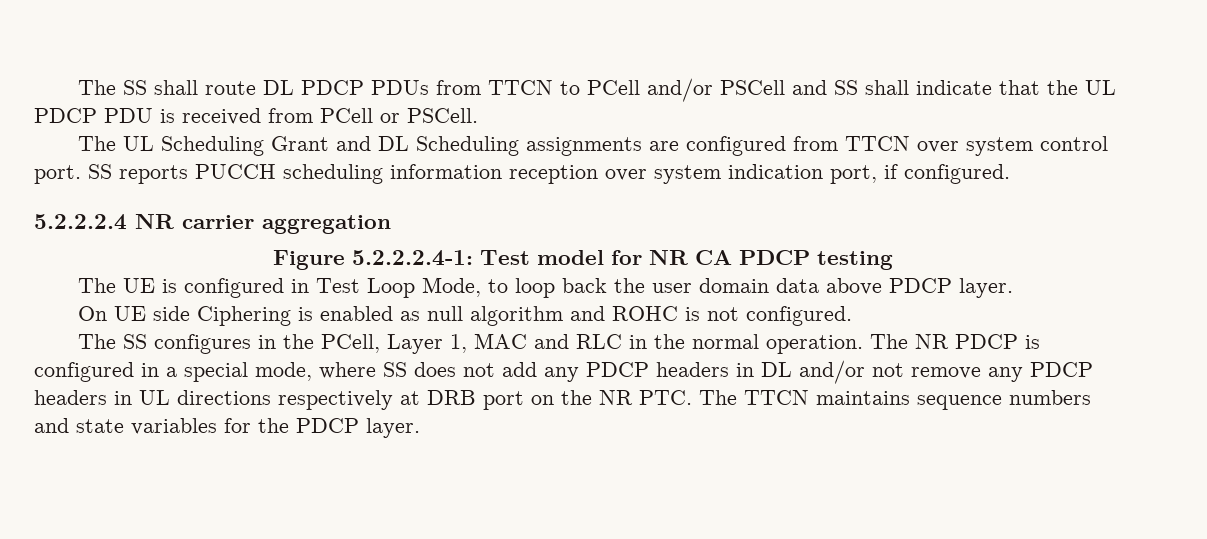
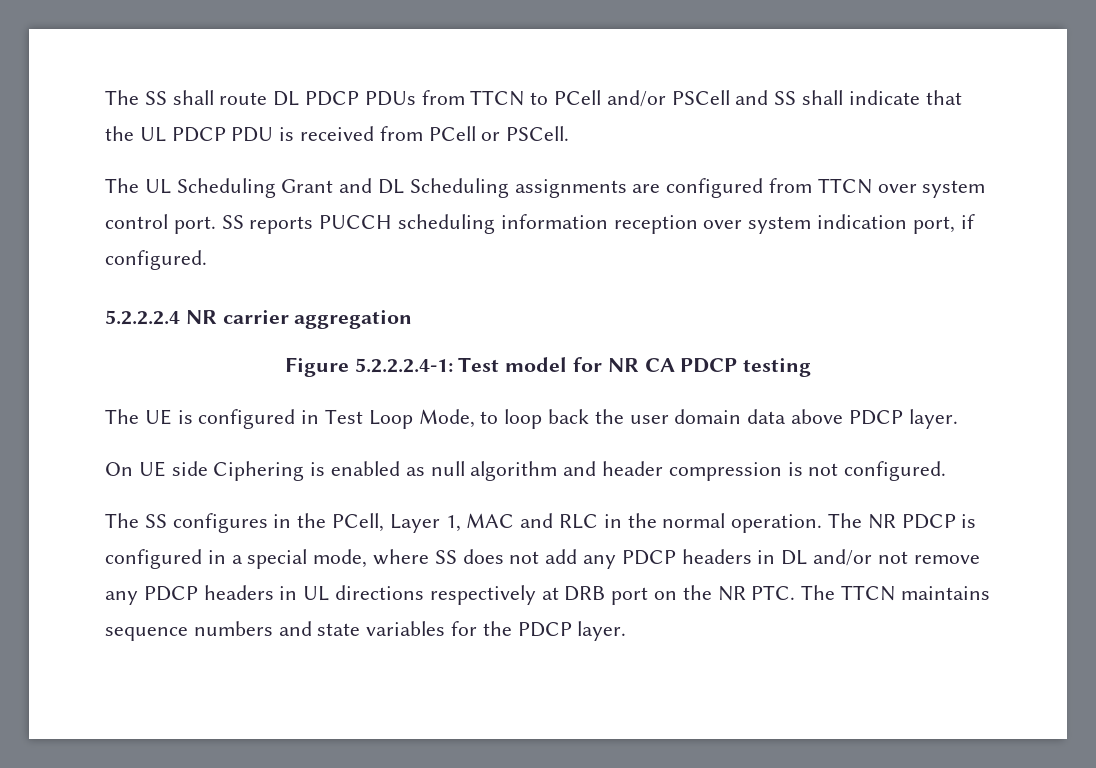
- On UE side Ciphering is enabled as null algorithm and ROHC is not configured.
+ On UE side Ciphering is enabled as null algorithm and header compression is not configured.

